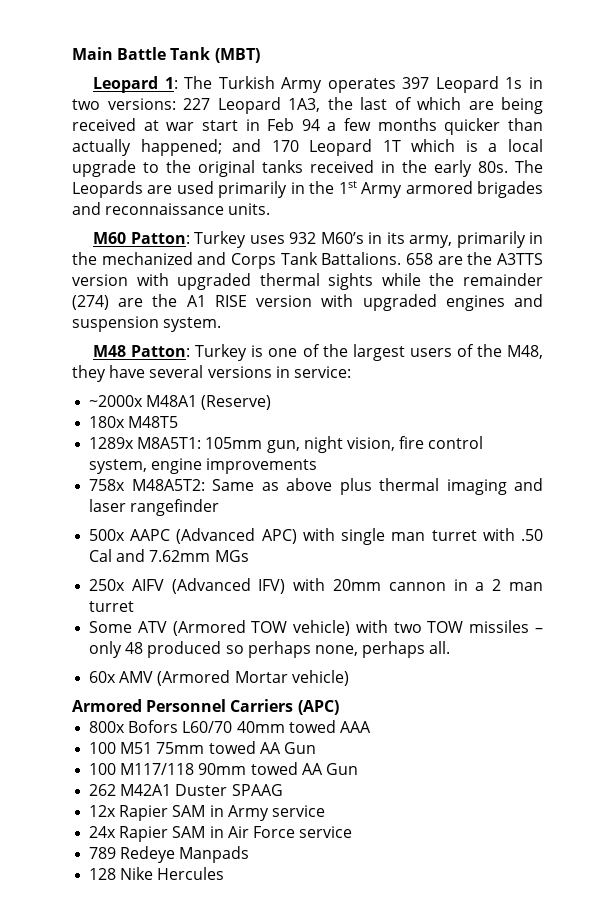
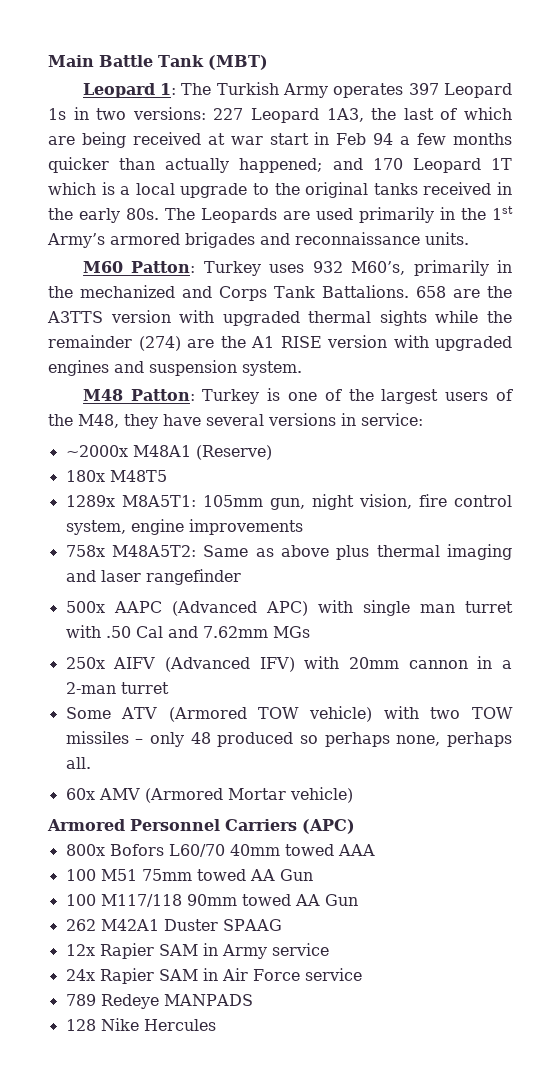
- The Leopards are used primarily in the 1st Army armored brigades and reconnaissance units.
+ The Leopards are used primarily in the 1st Army’s armored brigades and reconnaissance units.
- M60 Patton: Turkey uses 932 M60’s in its army, primarily in the mechanized and Corps Tank Battalions.
+ M60 Patton: Turkey uses 932 M60’s, primarily in the mechanized and Corps Tank Battalions.
- 250x AIFV (Advanced IFV) with 20mm cannon in a 2 man turret
+ 250x AIFV (Advanced IFV) with 20mm cannon in a 2-man turret
- 789 Redeye Manpads
+ 789 Redeye MANPADS

